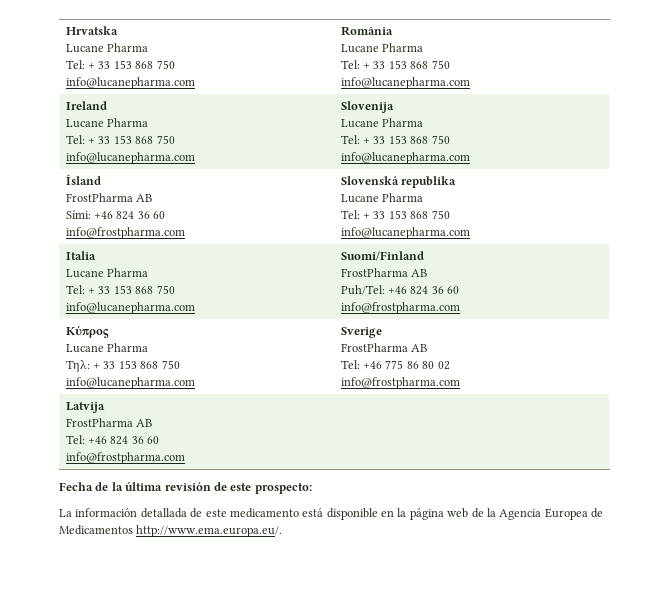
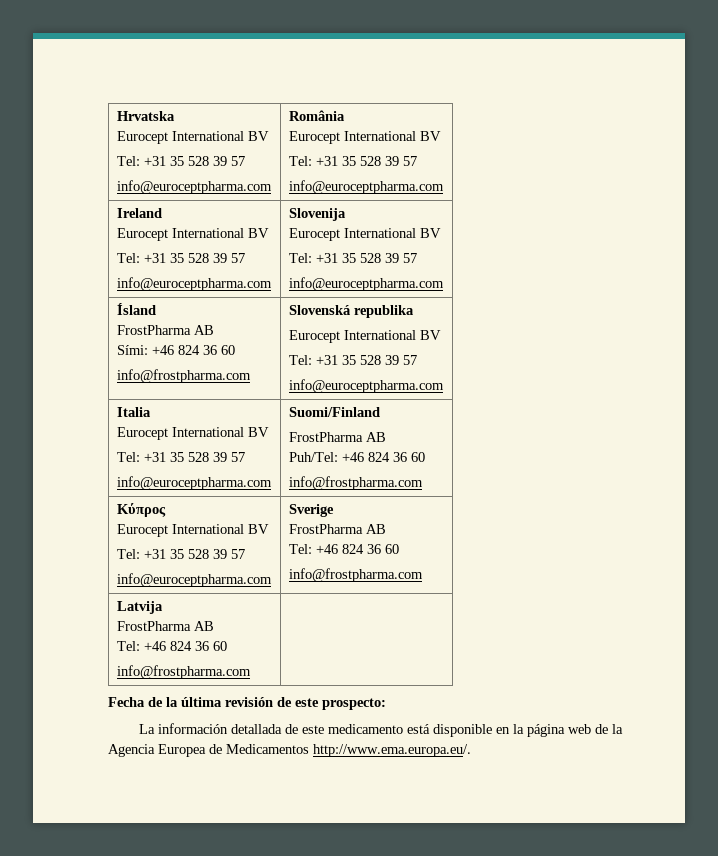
  Hrvatska
- Lucane Pharma
- Tel: + 33 153 868 750
- info@lucanepharma.com | România
- Lucane Pharma
- Tel: + 33 153 868 750
- info@lucanepharma.com
+ Eurocept International BV
+ Tel: +31 35 528 39 57
+ info@euroceptpharma.com | România
+ Eurocept International BV
+ Tel: +31 35 528 39 57
+ info@euroceptpharma.com
  Ireland
- Lucane Pharma
- Tel: + 33 153 868 750
- info@lucanepharma.com | Slovenija
- Lucane Pharma
- Tel: + 33 153 868 750
- info@lucanepharma.com
+ Eurocept International BV
+ Tel: +31 35 528 39 57
+ info@euroceptpharma.com | Slovenija
+ Eurocept International BV
+ Tel: +31 35 528 39 57
+ info@euroceptpharma.com
  Ísland
  FrostPharma AB
  Sími: +46 824 36 60
  info@frostpharma.com | Slovenská republika
- Lucane Pharma
- Tel: + 33 153 868 750
- info@lucanepharma.com
+ Eurocept International BV
+ Tel: +31 35 528 39 57
+ info@euroceptpharma.com
  Italia
- Lucane Pharma
- Tel: + 33 153 868 750
- info@lucanepharma.com | Suomi/Finland
+ Eurocept International BV
+ Tel: +31 35 528 39 57
+ info@euroceptpharma.com | Suomi/Finland
  Κύπρος
- Lucane Pharma
- Τηλ: + 33 153 868 750
- info@lucanepharma.com | Sverige
+ Eurocept International BV
+ Tel: +31 35 528 39 57
+ info@euroceptpharma.com | Sverige
  FrostPharma AB
- Tel: +46 775 86 80 02
+ Tel: +46 824 36 60

